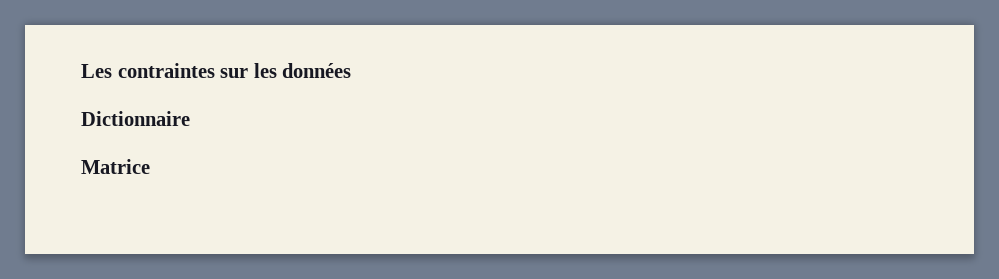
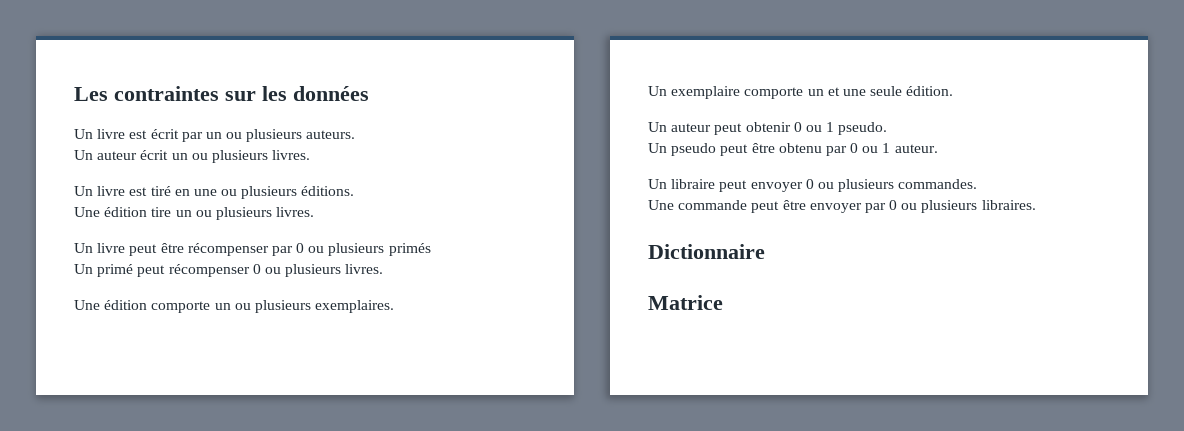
+ Un livre est écrit par un ou plusieurs auteurs.
+ Un auteur écrit un ou plusieurs livres.
+ Un livre est tiré en une ou plusieurs éditions.
+ Une édition tire un ou plusieurs livres.
+ Un livre peut être récompenser par 0 ou plusieurs primés
+ Un primé peut récompenser 0 ou plusieurs livres.
+ Une édition comporte un ou plusieurs exemplaires.
+ Un exemplaire comporte un et une seule édition.
+ Un auteur peut obtenir 0 ou 1 pseudo.
+ Un pseudo peut être obtenu par 0 ou 1 auteur.
+ Un libraire peut envoyer 0 ou plusieurs commandes.
+ Une commande peut être envoyer par 0 ou plusieurs libraires.

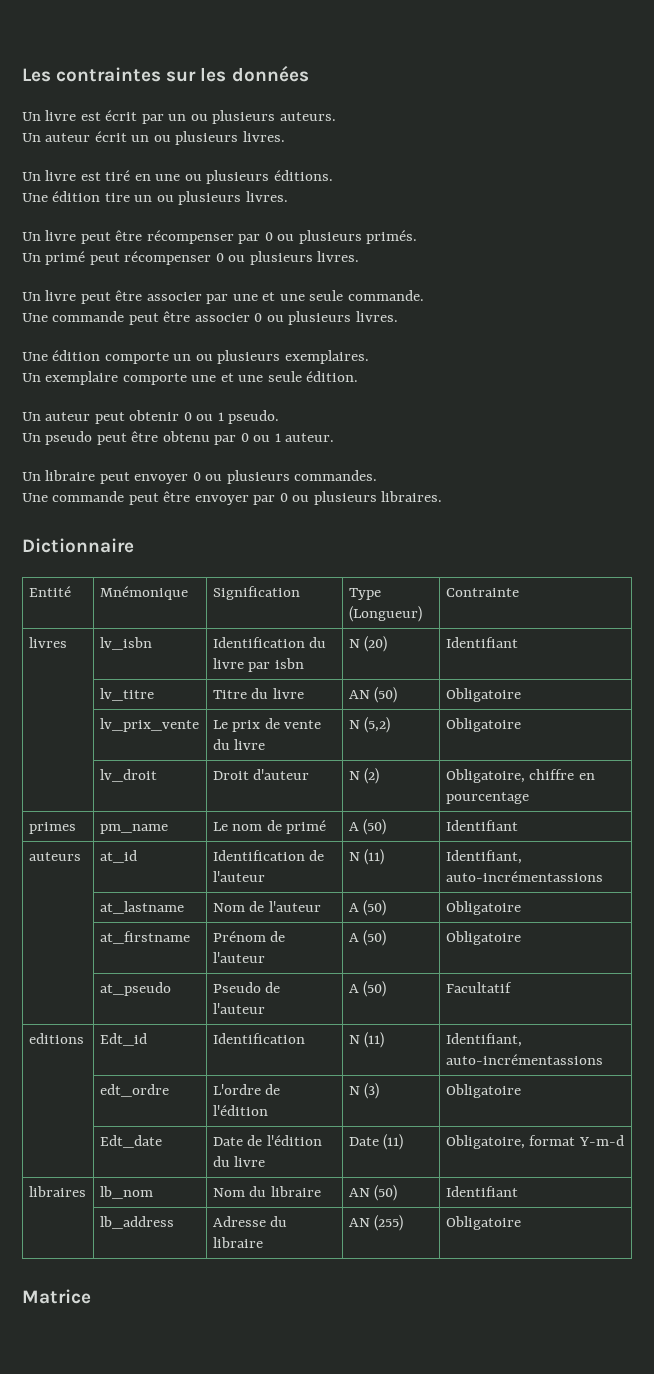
- Un livre peut être récompenser par 0 ou plusieurs primés
+ Un livre peut être récompenser par 0 ou plusieurs primés.
+ Un livre peut être associer par une et une seule commande.
+ Une commande peut être associer 0 ou plusieurs livres.
- Un exemplaire comporte un et une seule édition.
+ Un exemplaire comporte une et une seule édition.
+ Entité | Mnémonique | Signification | Type (Longueur) | Contrainte
+ livres | lv_isbn | Identification du livre par isbn | N (20) | Identifiant
+ | lv_titre | Titre du livre | AN (50) | Obligatoire
+ | lv_prix_vente | Le prix de vente du livre | N (5,2) | Obligatoire
+ | lv_droit | Droit d'auteur | N (2) | Obligatoire, chiffre en pourcentage
+ primes | pm_name | Le nom de primé | A (50) | Identifiant
+ auteurs | at_id | Identification de l'auteur | N (11) | Identifiant, auto-incrémentassions
+ | at_lastname | Nom de l'auteur | A (50) | Obligatoire
+ | at_firstname | Prénom de l'auteur | A (50) | Obligatoire
+ | at_pseudo | Pseudo de l'auteur | A (50) | Facultatif
+ editions | Edt_id | Identification | N (11) | Identifiant, auto-incrémentassions
+ | edt_ordre | L'ordre de l'édition | N (3) | Obligatoire
+ | Edt_date | Date de l'édition du livre | Date (11) | Obligatoire, format Y-m-d
+ libraires | lb_nom | Nom du libraire | AN (50) | Identifiant
+ | lb_address | Adresse du libraire | AN (255) | Obligatoire

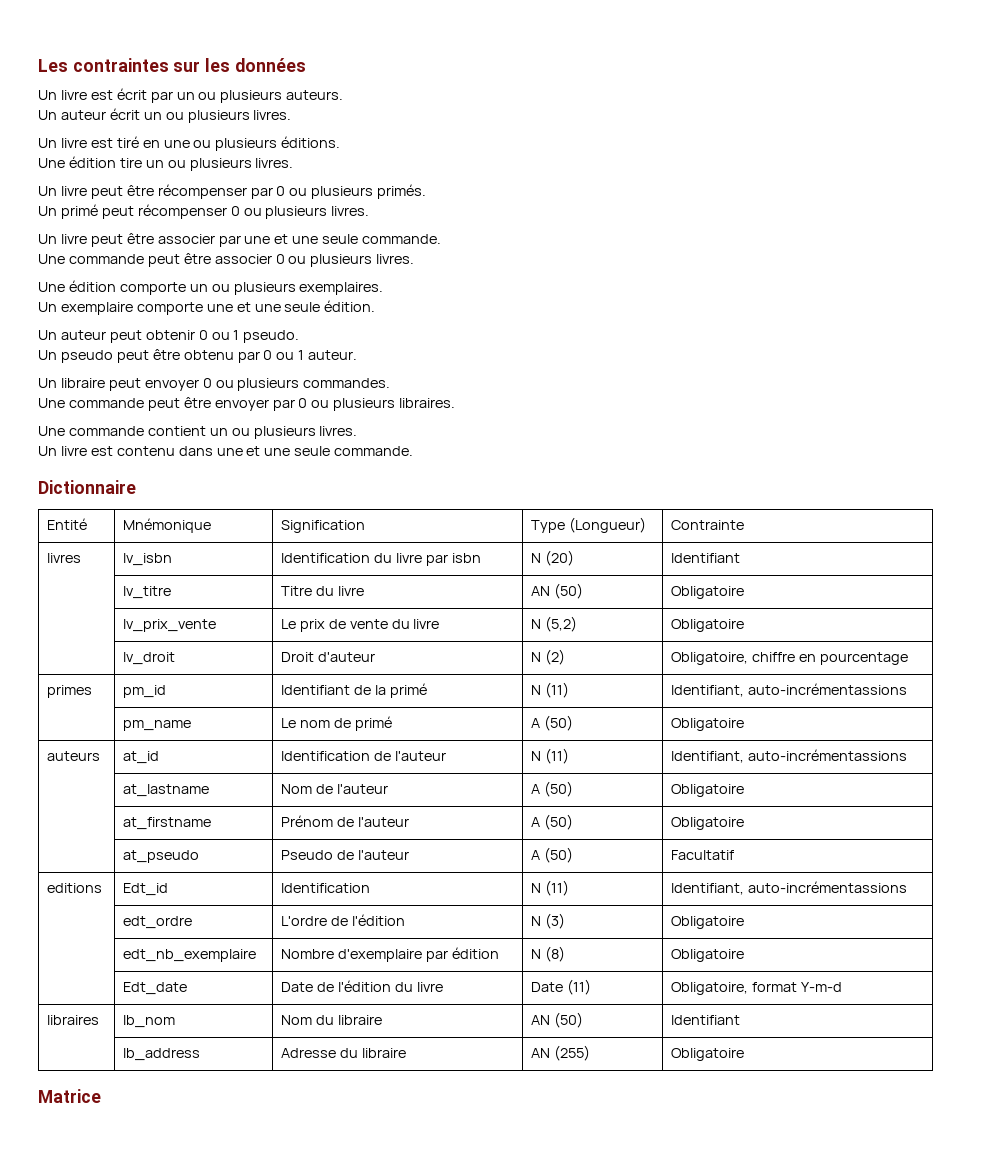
+ Une commande contient un ou plusieurs livres.
+ Un livre est contenu dans une et une seule commande.
- primes | pm_name | Le nom de primé | A (50) | Identifiant
+ primes | pm_id | Identifiant de la primé | N (11) | Identifiant, auto-incrémentassions
+ | pm_name | Le nom de primé | A (50) | Obligatoire
+ | edt_nb_exemplaire | Nombre d'exemplaire par édition | N (8) | Obligatoire

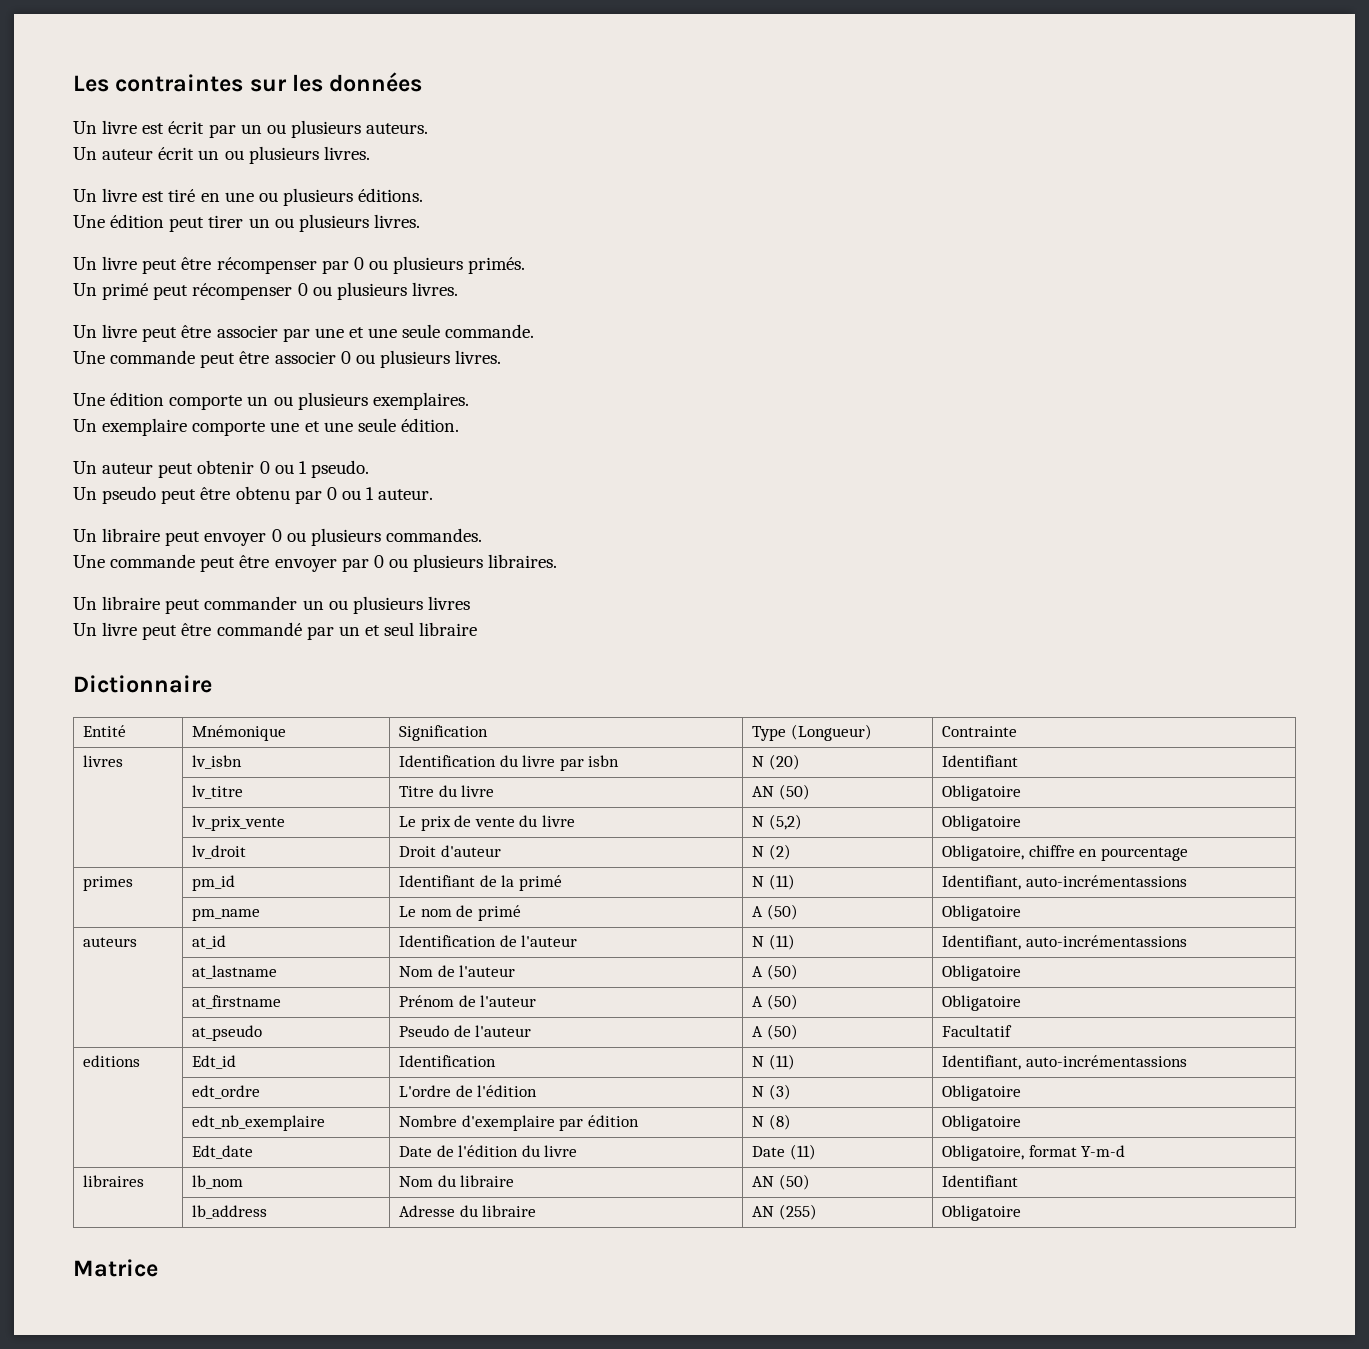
- Une édition tire un ou plusieurs livres.
+ Une édition peut tirer un ou plusieurs livres.
- Une commande contient un ou plusieurs livres.
- Un livre est contenu dans une et une seule commande.
+ Un libraire peut commander un ou plusieurs livres
+ Un livre peut être commandé par un et seul libraire

